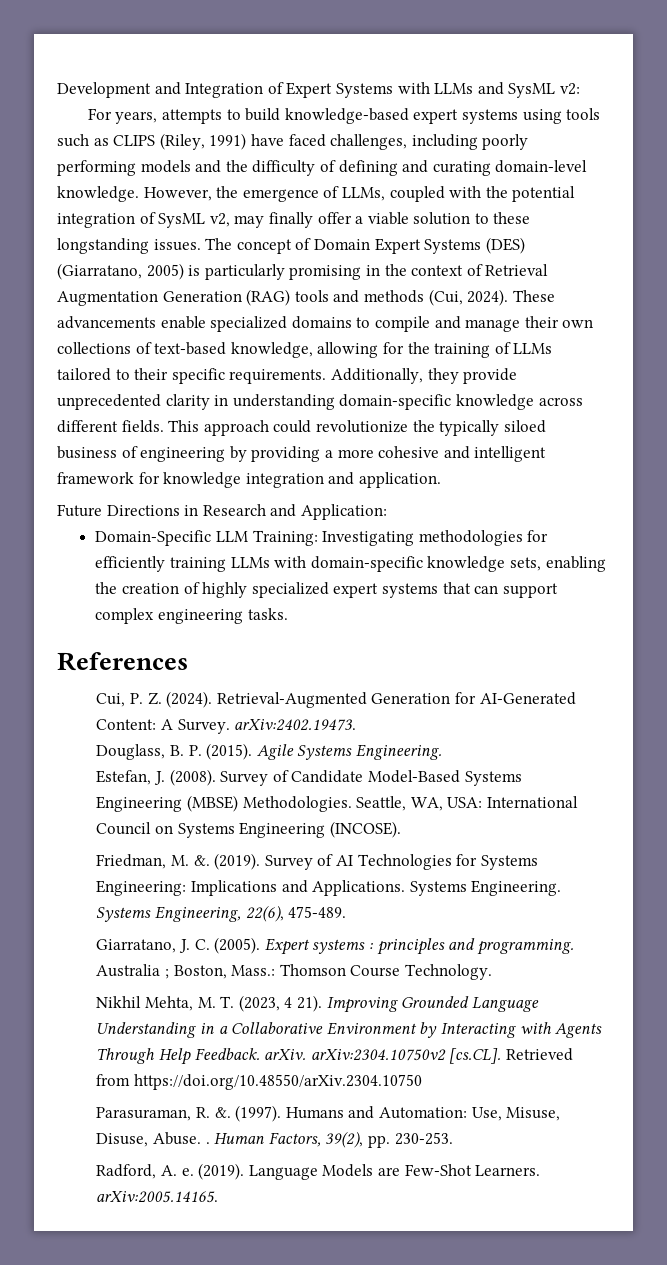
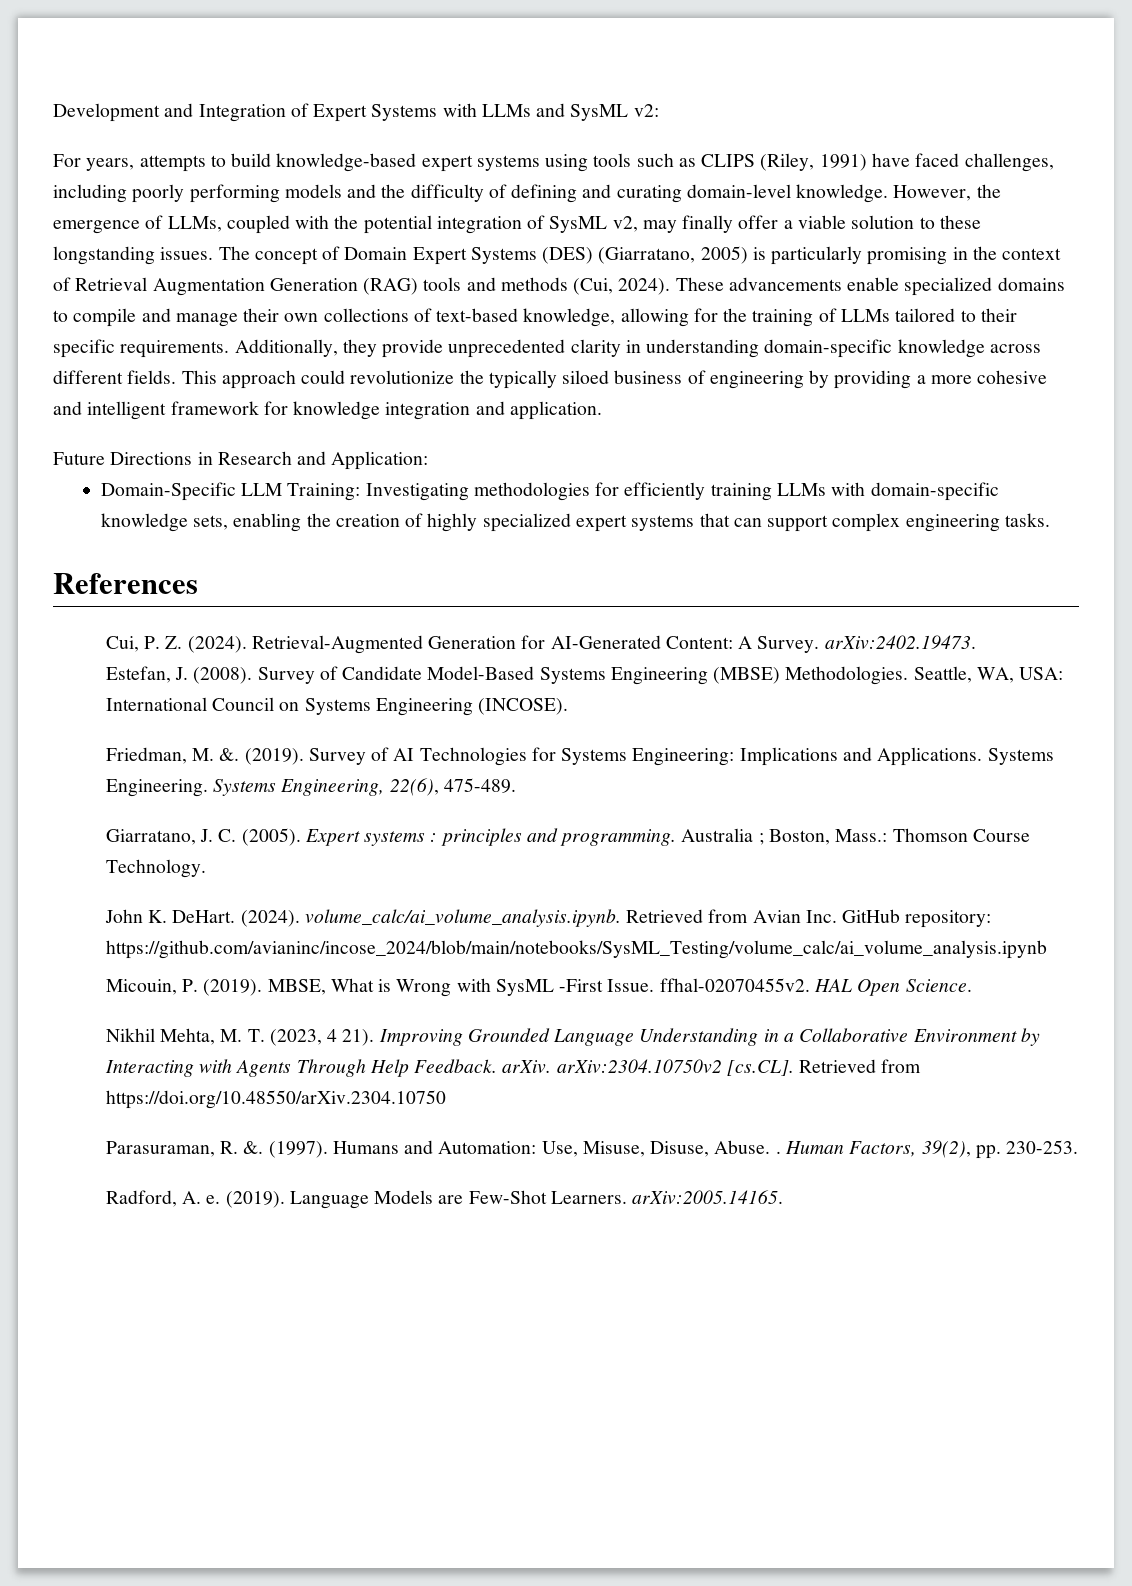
- Douglass, B. P. (2015). Agile Systems Engineering.
+ John K. DeHart. (2024). volume_calc/ai_volume_analysis.ipynb. Retrieved from Avian Inc. GitHub repository: https://github.com/avianinc/incose_2024/blob/main/notebooks/SysML_Testing/volume_calc/ai_volume_analysis.ipynb
+ Micouin, P. (2019). MBSE, What is Wrong with SysML -First Issue. ffhal-02070455v2. HAL Open Science.

